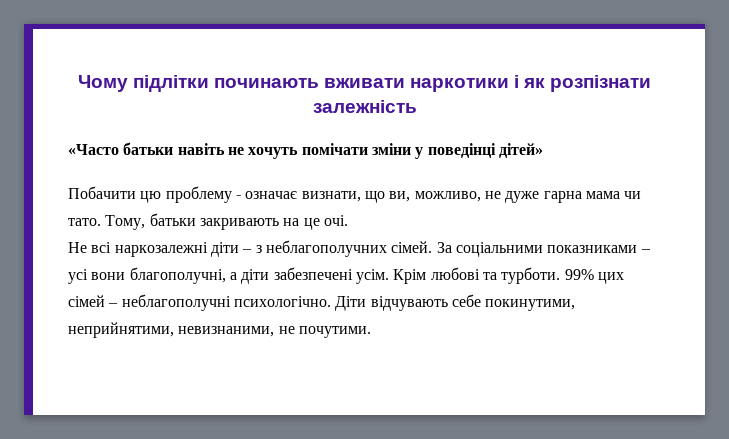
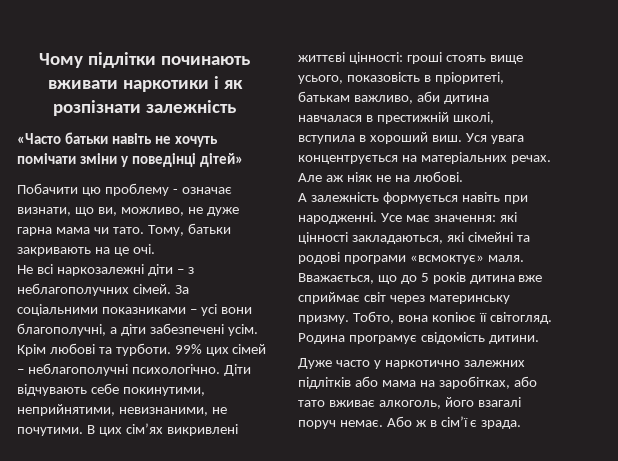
+ В цих сім’ях викривлені життєві цінності: гроші стоять вище усього, показовість в пріоритеті, батькам важливо, аби дитина навчалася в престижній школі, вступила в хороший виш. Уся увага концентрується на матеріальних речах. Але аж ніяк не на любові.
+ А залежність формується навіть при народженні. Усе має значення: які цінності закладаються, які сімейні та родові програми «всмоктує» маля. Вважається, що до 5 років дитина вже сприймає світ через материнську призму. Тобто, вона копіює її світогляд. Родина програмує свідомість дитини.
+ Дуже часто у наркотично залежних підлітків або мама на заробітках, або тато вживає алкоголь, його взагалі поруч немає. Або ж в сім’ї є зрада.

